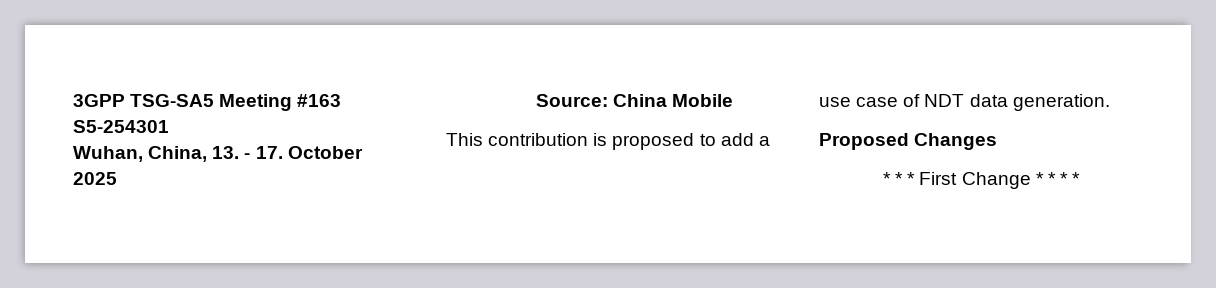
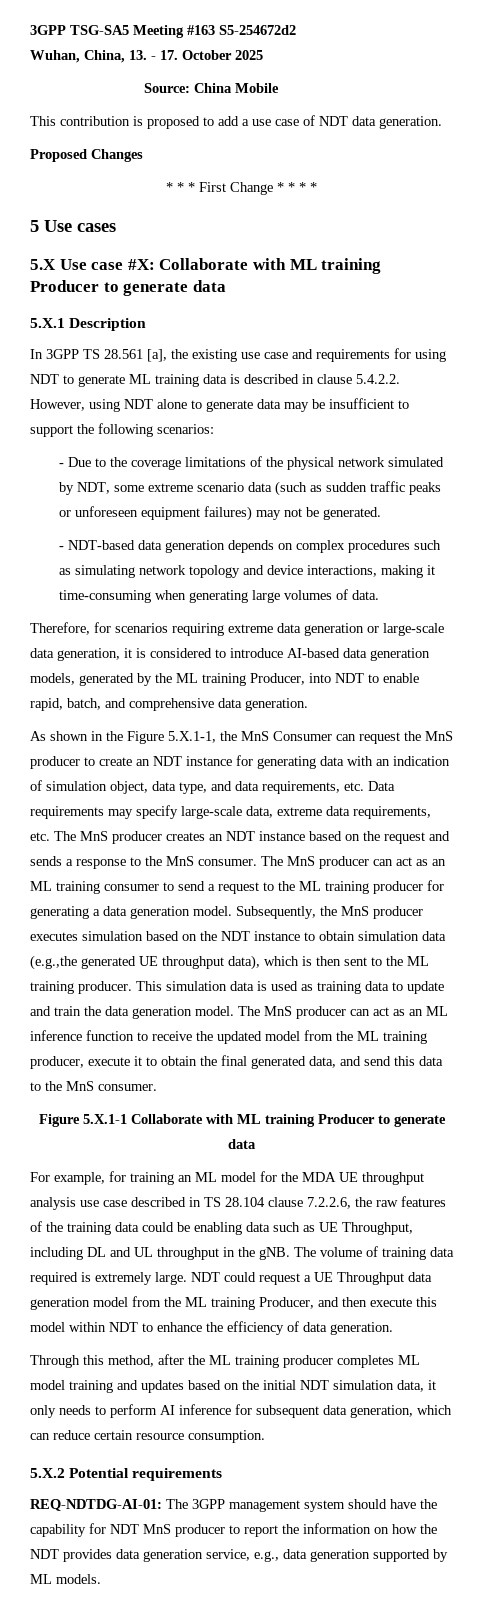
- 3GPP TSG-SA5 Meeting #163 S5-254301
+ 3GPP TSG-SA5 Meeting #163 S5-254672d2
+ 5 Use cases
+ 5.X Use case #X: Collaborate with ML training Producer to generate data
+ 5.X.1 Description
+ In 3GPP TS 28.561 [a], the existing use case and requirements for using NDT to generate ML training data is described in clause 5.4.2.2. However, using NDT alone to generate data may be insufficient to support the following scenarios:
+ - Due to the coverage limitations of the physical network simulated by NDT, some extreme scenario data (such as sudden traffic peaks or unforeseen equipment failures) may not be generated.
+ - NDT-based data generation depends on complex procedures such as simulating network topology and device interactions, making it time-consuming when generating large volumes of data.
+ Therefore, for scenarios requiring extreme data generation or large-scale data generation, it is considered to introduce AI-based data generation models, generated by the ML training Producer, into NDT to enable rapid, batch, and comprehensive data generation.
+ As shown in the Figure 5.X.1-1, the MnS Consumer can request the MnS producer to create an NDT instance for generating data with an indication of simulation object, data type, and data requirements, etc. Data requirements may specify large-scale data, extreme data requirements, etc. The MnS producer creates an NDT instance based on the request and sends a response to the MnS consumer. The MnS producer can act as an ML training consumer to send a request to the ML training producer for generating a data generation model. Subsequently, the MnS producer executes simulation based on the NDT instance to obtain simulation data (e.g.,the generated UE throughput data), which is then sent to the ML training producer. This simulation data is used as training data to update and train the data generation model. The MnS producer can act as an ML inference function to receive the updated model from the ML training producer, execute it to obtain the final generated data, and send this data to the MnS consumer.
+ Figure 5.X.1-1 Collaborate with ML training Producer to generate data
+ For example, for training an ML model for the MDA UE throughput analysis use case described in TS 28.104 clause 7.2.2.6, the raw features of the training data could be enabling data such as UE Throughput, including DL and UL throughput in the gNB. The volume of training data required is extremely large. NDT could request a UE Throughput data generation model from the ML training Producer, and then execute this model within NDT to enhance the efficiency of data generation.
+ Through this method, after the ML training producer completes ML model training and updates based on the initial NDT simulation data, it only needs to perform AI inference for subsequent data generation, which can reduce certain resource consumption.
+ 5.X.2 Potential requirements
+ REQ-NDTDG-AI-01: The 3GPP management system should have the capability for NDT MnS producer to report the information on how the NDT provides data generation service, e.g., data generation supported by ML models.

